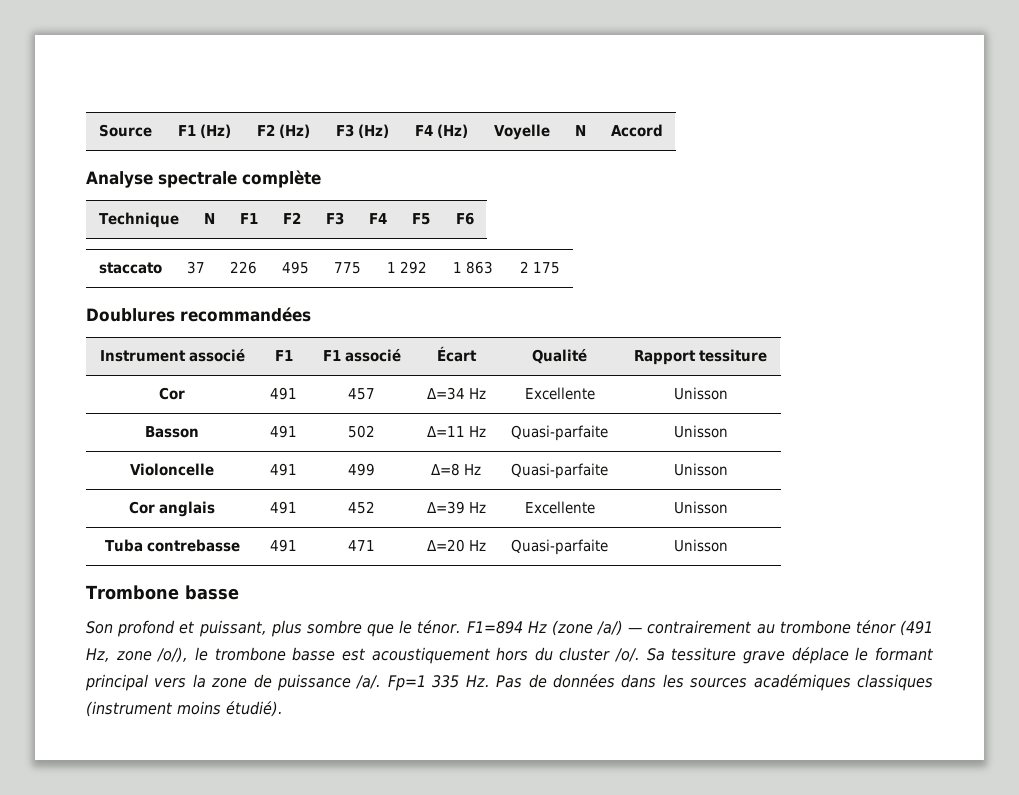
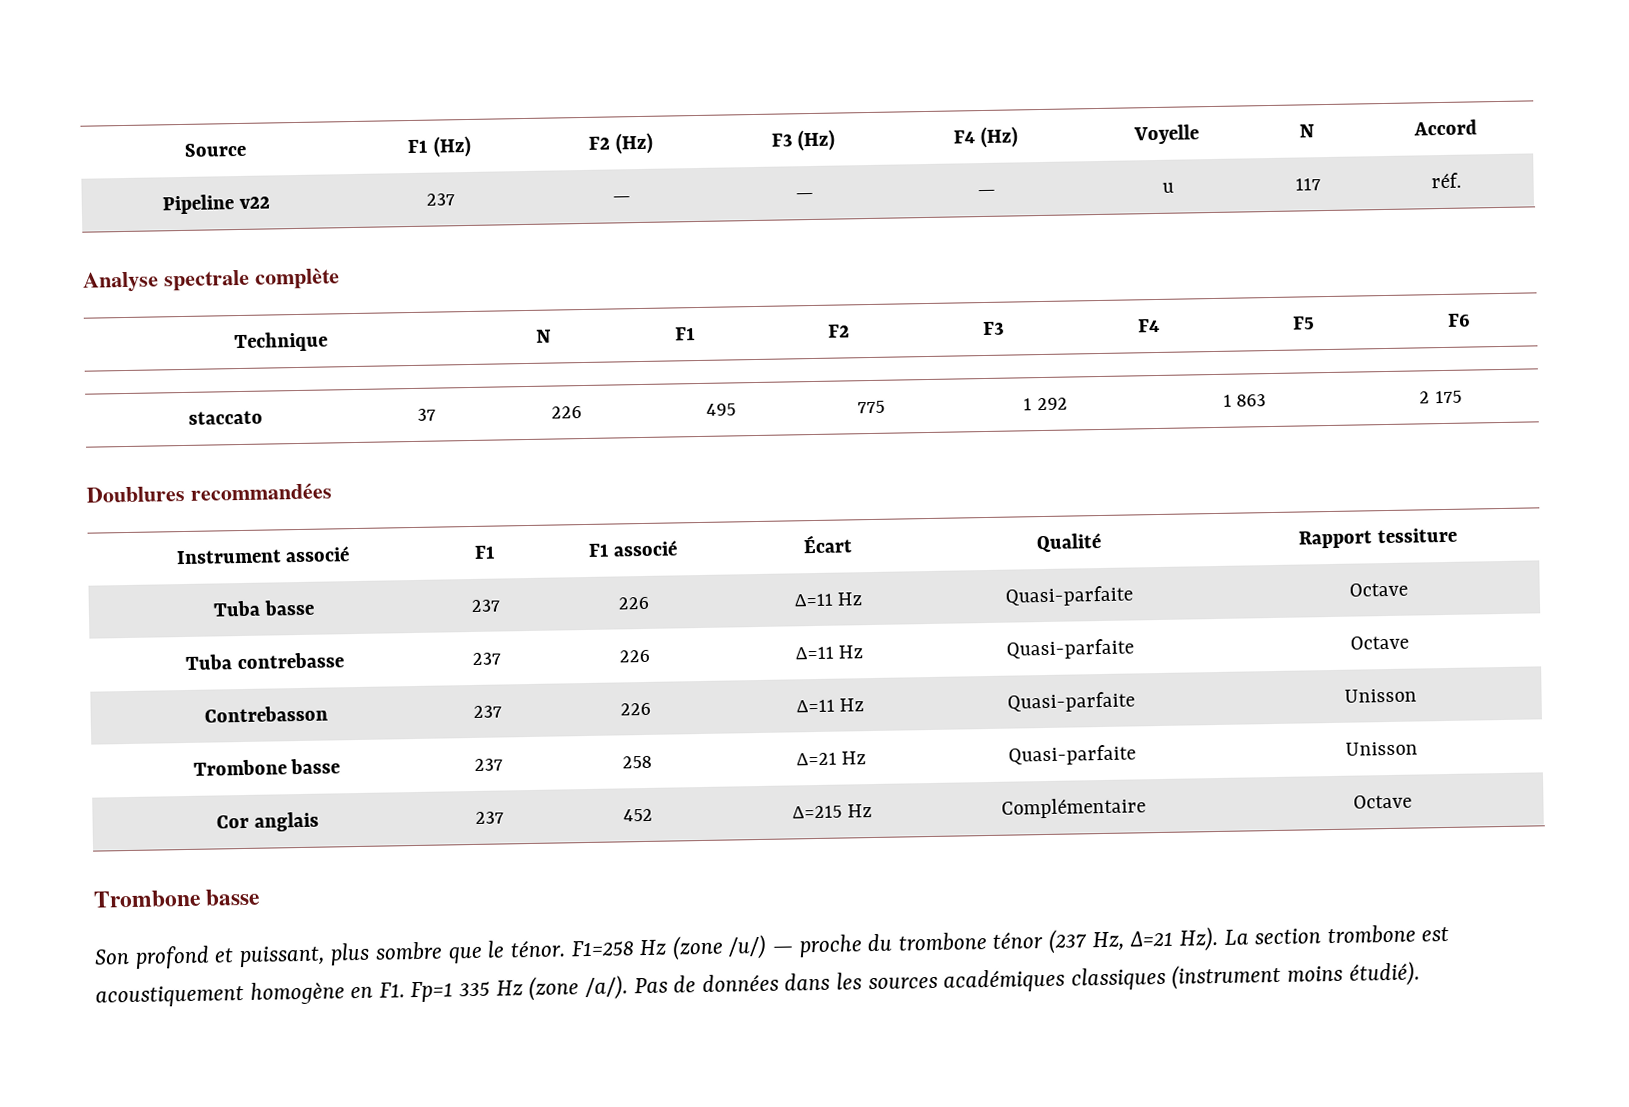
+ Pipeline v22 | 237 | — | — | — | u | 117 | réf.
- Cor | 491 | 457 | Δ=34 Hz | Excellente | Unisson
- Basson | 491 | 502 | Δ=11 Hz | Quasi-parfaite | Unisson
+ Tuba basse | 237 | 226 | Δ=11 Hz | Quasi-parfaite | Octave
+ Tuba contrebasse | 237 | 226 | Δ=11 Hz | Quasi-parfaite | Octave
+ Contrebasson | 237 | 226 | Δ=11 Hz | Quasi-parfaite | Unisson
- Violoncelle | 491 | 499 | Δ=8 Hz | Quasi-parfaite | Unisson
+ Trombone basse | 237 | 258 | Δ=21 Hz | Quasi-parfaite | Unisson
- Cor anglais | 491 | 452 | Δ=39 Hz | Excellente | Unisson
- Tuba contrebasse | 491 | 471 | Δ=20 Hz | Quasi-parfaite | Unisson
+ Cor anglais | 237 | 452 | Δ=215 Hz | Complémentaire | Octave
- F1=894 Hz (zone /a/) — contrairement au trombone ténor (491 Hz, zone /o/), le trombone basse est acoustiquement hors du cluster /o/. Sa tessiture grave déplace le formant principal vers la zone de puissance /a/. Fp=1 335 Hz. Pas de données dans les sources académiques classiques (instrument moins étudié).
+ F1=258 Hz (zone /u/) — proche du trombone ténor (237 Hz, Δ=21 Hz). La section trombone est acoustiquement homogène en F1. Fp=1 335 Hz (zone /a/). Pas de données dans les sources académiques classiques (instrument moins étudié).

